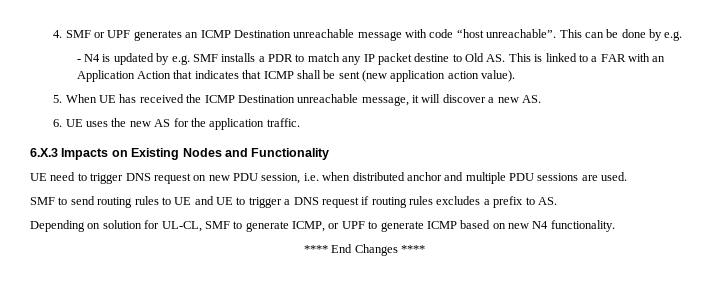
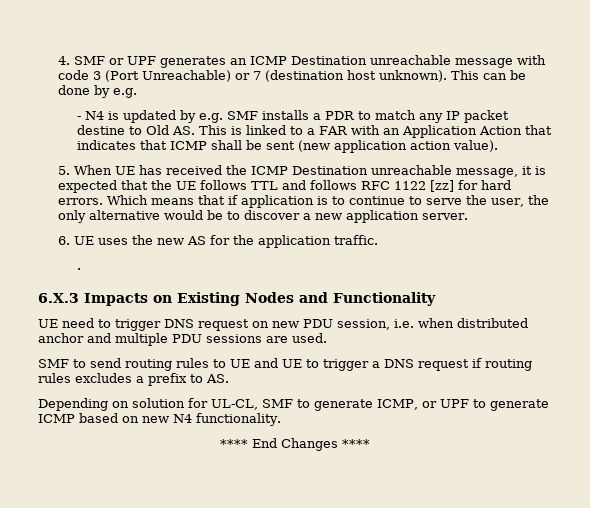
- 4. SMF or UPF generates an ICMP Destination unreachable message with code “host unreachable”.
+ 4. SMF or UPF generates an ICMP Destination unreachable message with code 3 (Port Unreachable) or 7 (destination host unknown).
- 5. When UE has received the ICMP Destination unreachable message, it will discover a new AS.
+ 5. When UE has received the ICMP Destination unreachable message, it is expected that the UE follows TTL and follows RFC 1122 [zz] for hard errors. Which means that if application is to continue to serve the user, the only alternative would be to discover a new application server.
+ .

